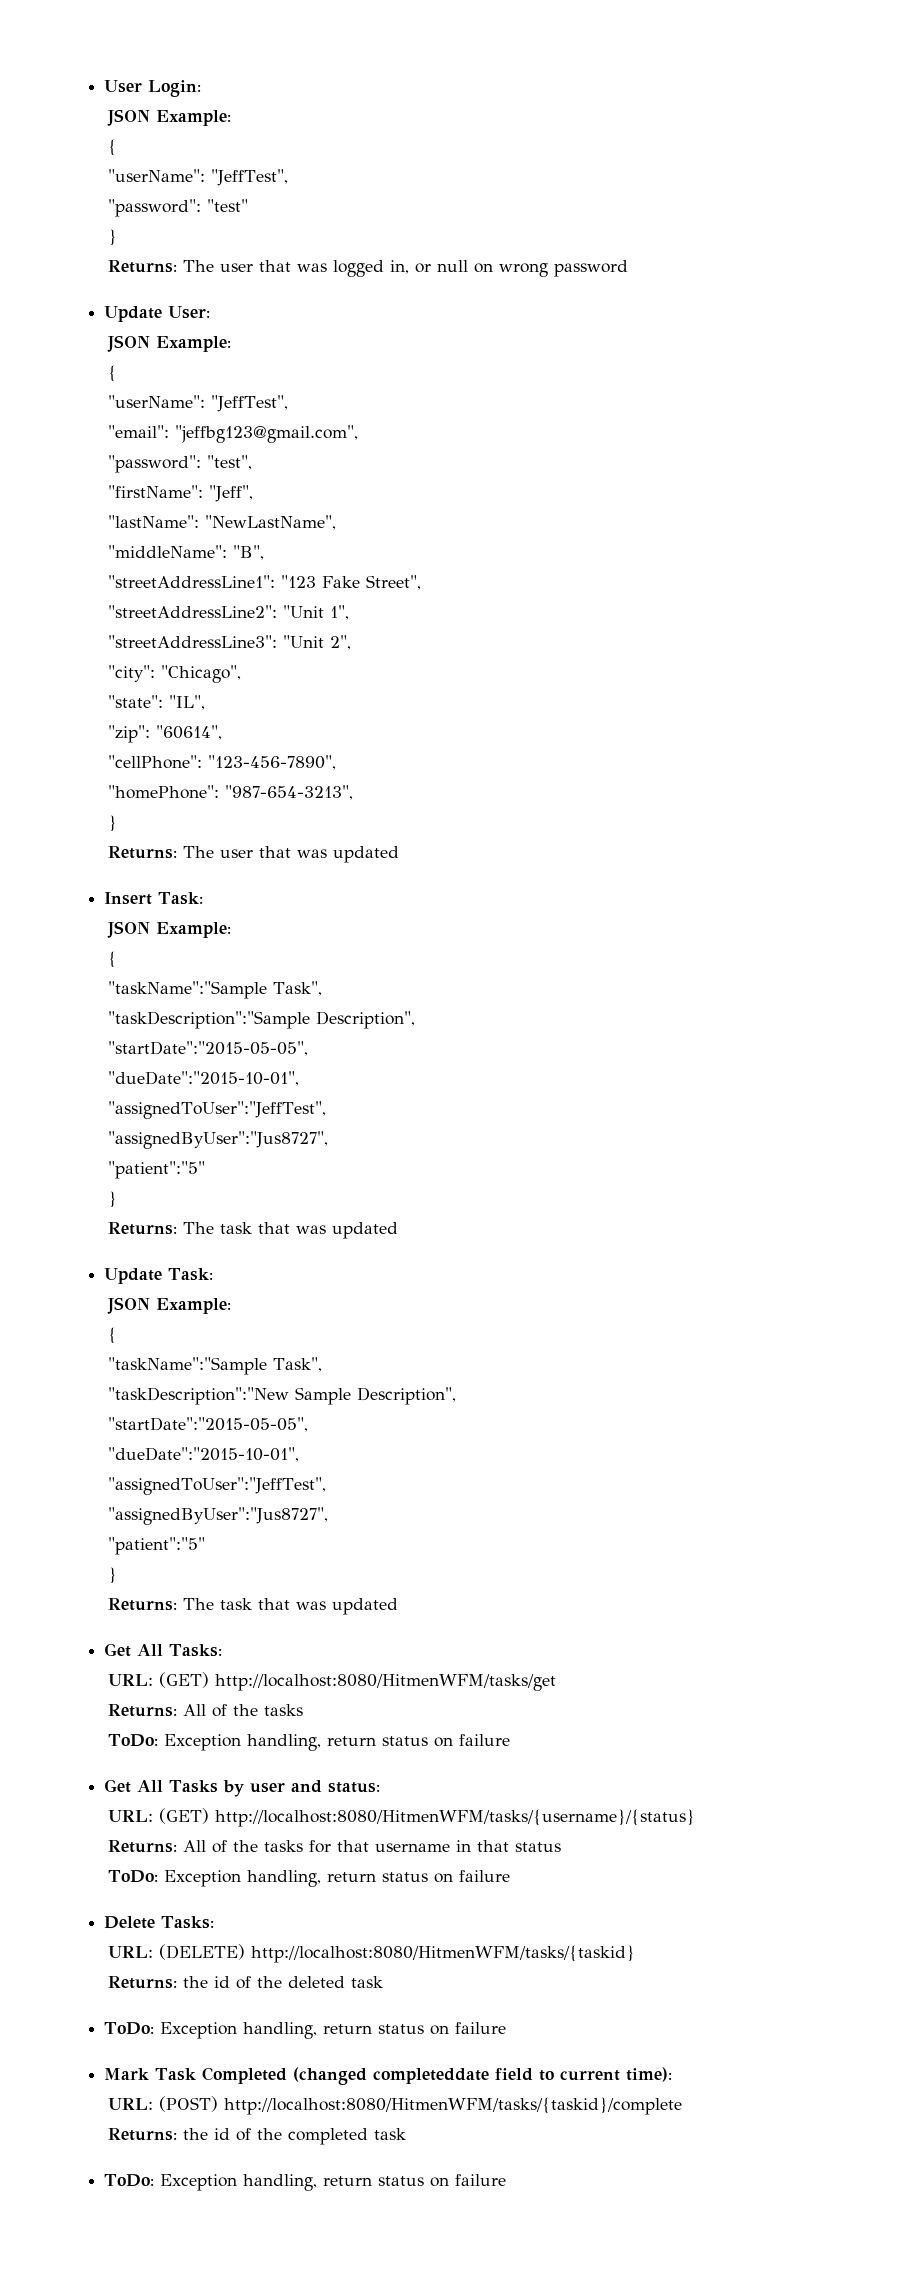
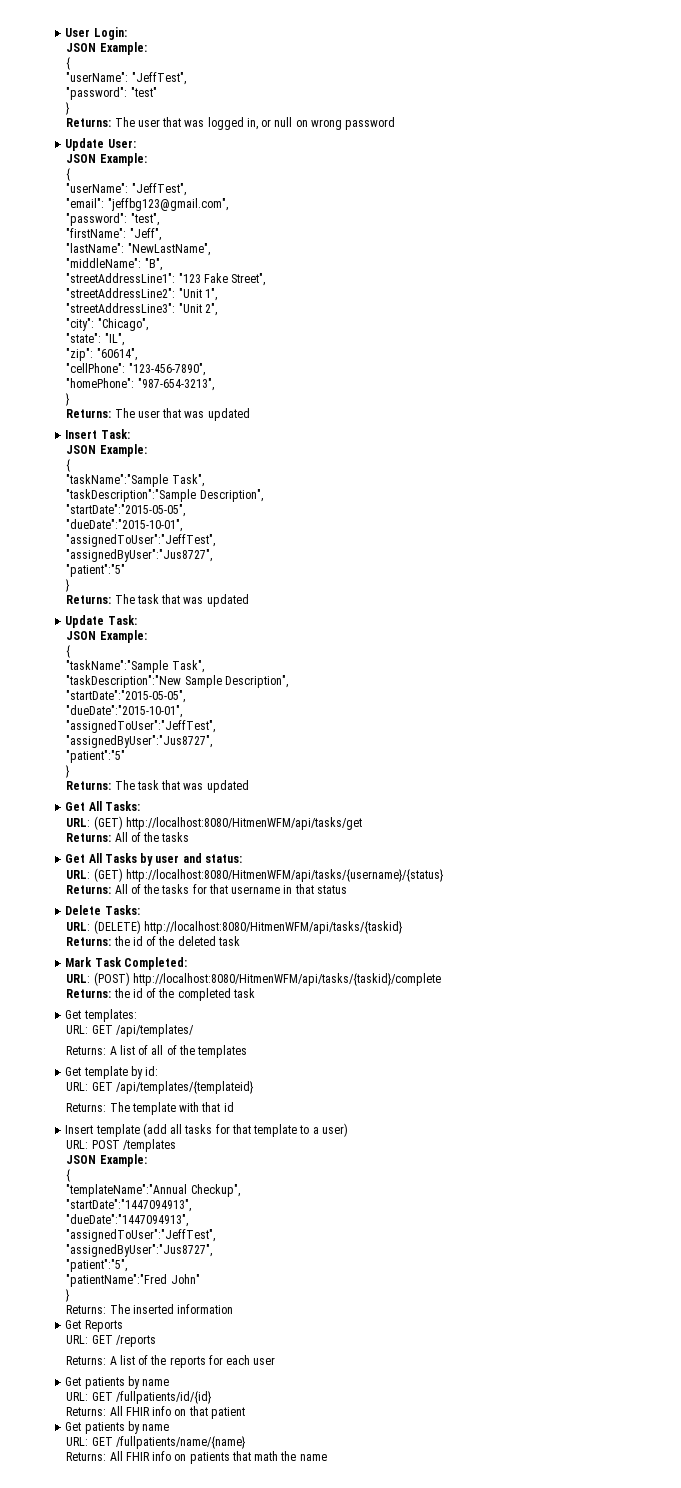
- URL: (GET) http://localhost:8080/HitmenWFM/tasks/get
+ URL: (GET) http://localhost:8080/HitmenWFM/api/tasks/get
  Returns: All of the tasks
- ToDo: Exception handling, return status on failure
- URL: (GET) http://localhost:8080/HitmenWFM/tasks/{username}/{status}
+ URL: (GET) http://localhost:8080/HitmenWFM/api/tasks/{username}/{status}
  Returns: All of the tasks for that username in that status
- ToDo: Exception handling, return status on failure
- URL: (DELETE) http://localhost:8080/HitmenWFM/tasks/{taskid}
+ URL: (DELETE) http://localhost:8080/HitmenWFM/api/tasks/{taskid}
  Returns: the id of the deleted task
- ToDo: Exception handling, return status on failure
- Mark Task Completed (changed completeddate field to current time):
+ Mark Task Completed:
- URL: (POST) http://localhost:8080/HitmenWFM/tasks/{taskid}/complete
+ URL: (POST) http://localhost:8080/HitmenWFM/api/tasks/{taskid}/complete
  Returns: the id of the completed task
- ToDo: Exception handling, return status on failure
+ Get templates:
+ URL: GET /api/templates/
+ Returns: A list of all of the templates
+ Get template by id:
+ URL: GET /api/templates/{templateid}
+ Returns: The template with that id
+ Insert template (add all tasks for that template to a user)
+ URL: POST /templates
+ JSON Example:
+ {
+ "templateName":"Annual Checkup",
+ "startDate":"1447094913",
+ "dueDate":"1447094913",
+ "assignedToUser":"JeffTest",
+ "assignedByUser":"Jus8727",
+ "patient":"5",
+ "patientName":"Fred John"
+ }
+ Returns: The inserted information
+ Get Reports
+ URL: GET /reports
+ Returns: A list of the reports for each user
+ Get patients by name
+ URL: GET /fullpatients/id/{id}
+ Returns: All FHIR info on that patient
+ Get patients by name
+ URL: GET /fullpatients/name/{name}
+ Returns: All FHIR info on patients that math the name

